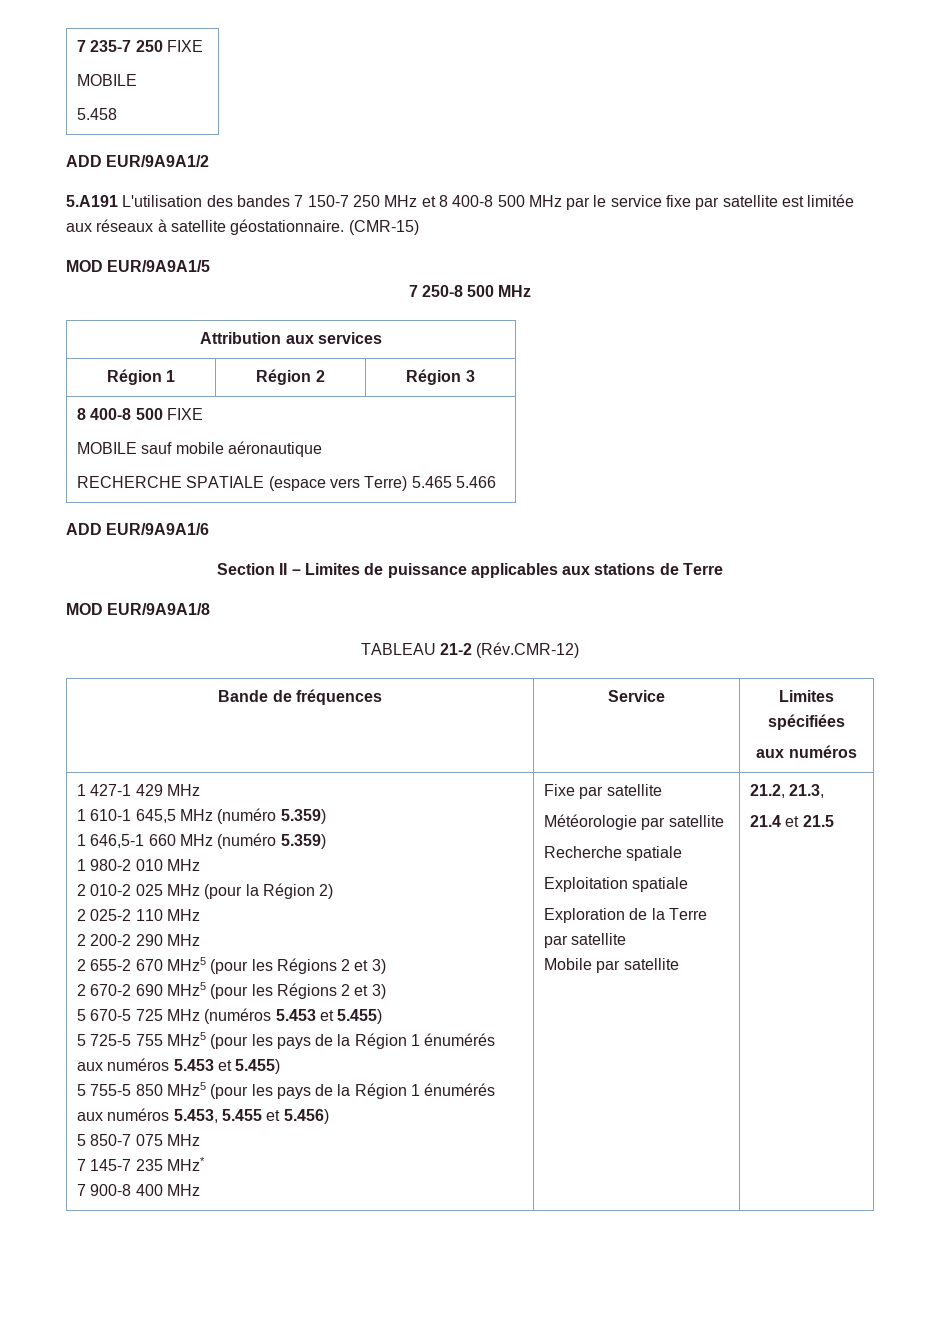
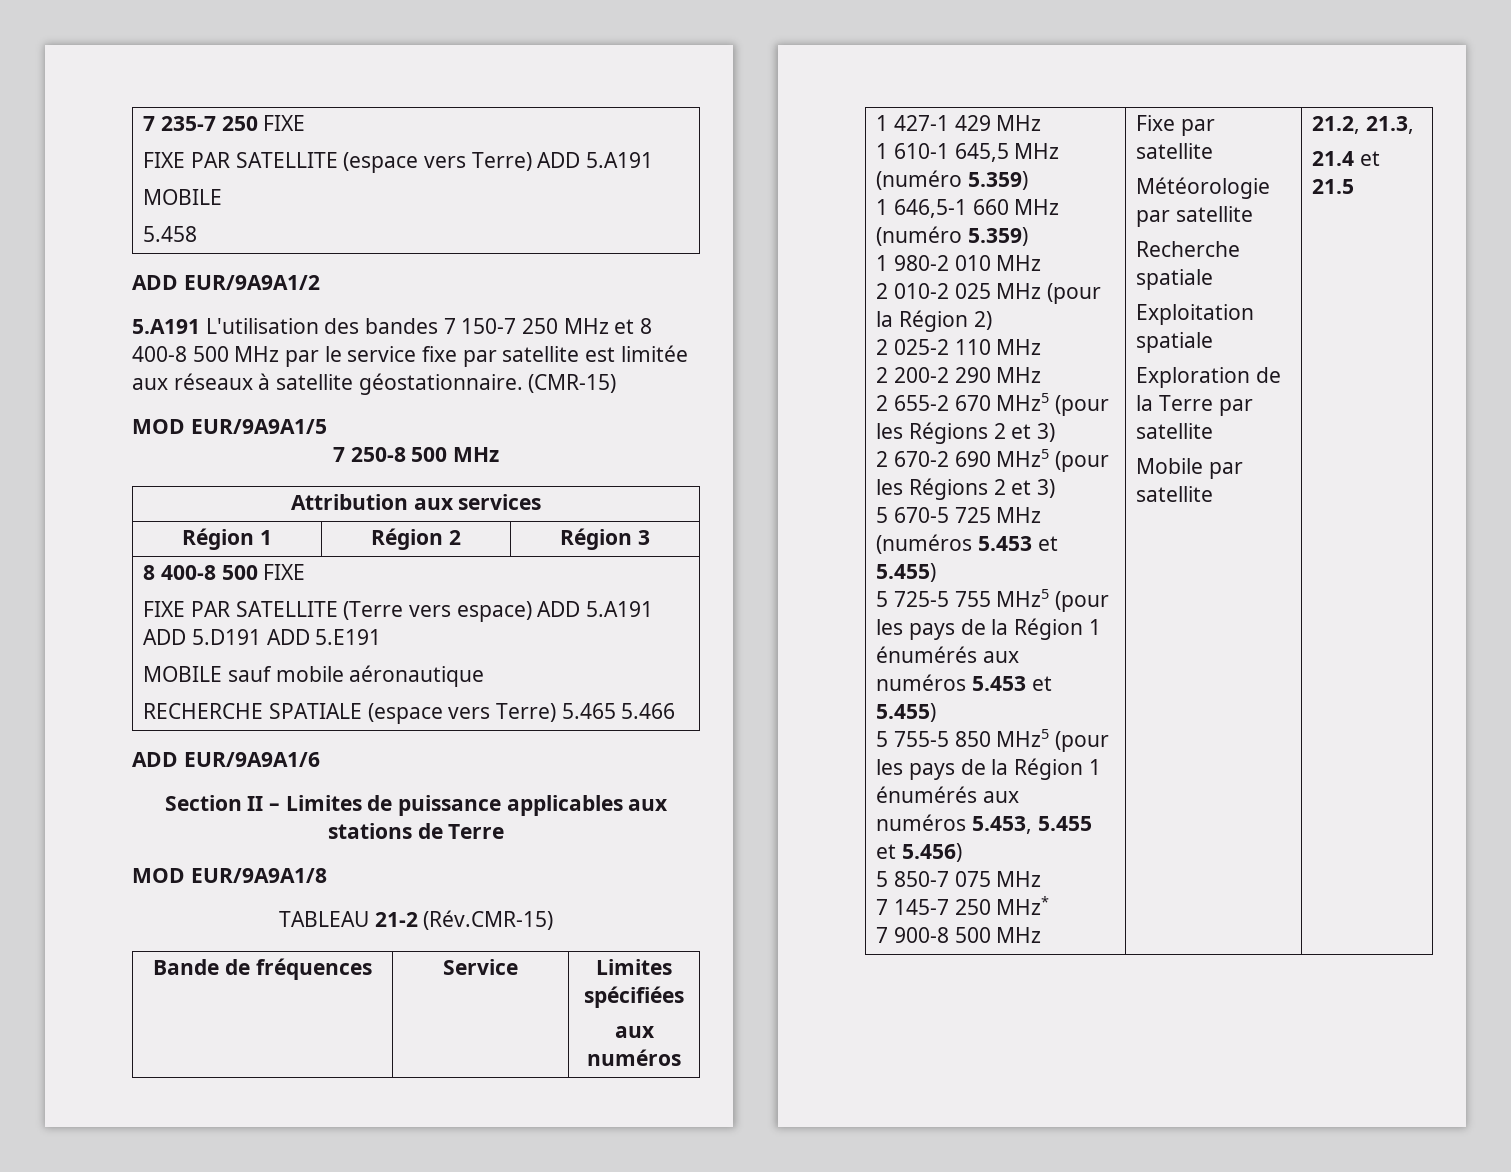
  7 235-7 250 FIXE
+ FIXE PAR SATELLITE (espace vers Terre) ADD 5.A191
  8 400-8 500 FIXE
+ FIXE PAR SATELLITE (Terre vers espace) ADD 5.A191 ADD 5.D191 ADD 5.E191
- TABLEAU 21-2 (Rév.CMR-12)
+ TABLEAU 21-2 (Rév.CMR-15)
- 7 145-7 235 MHz*
+ 7 145-7 250 MHz*
- 7 900-8 400 MHz
+ 7 900-8 500 MHz

